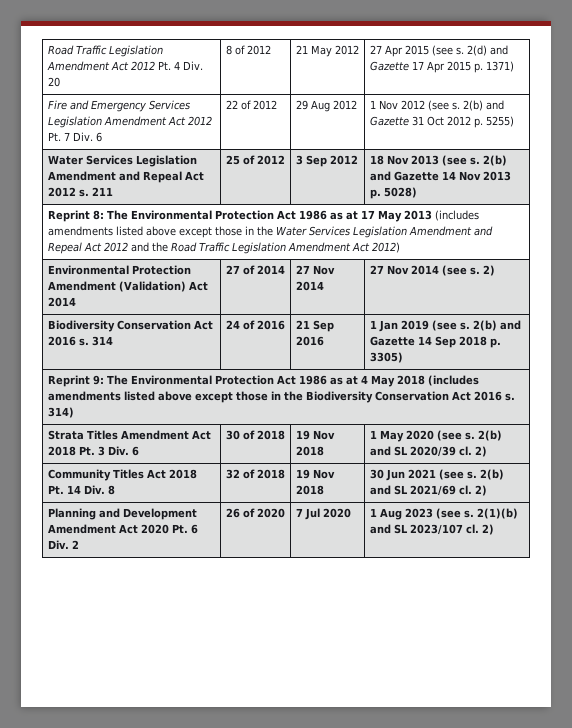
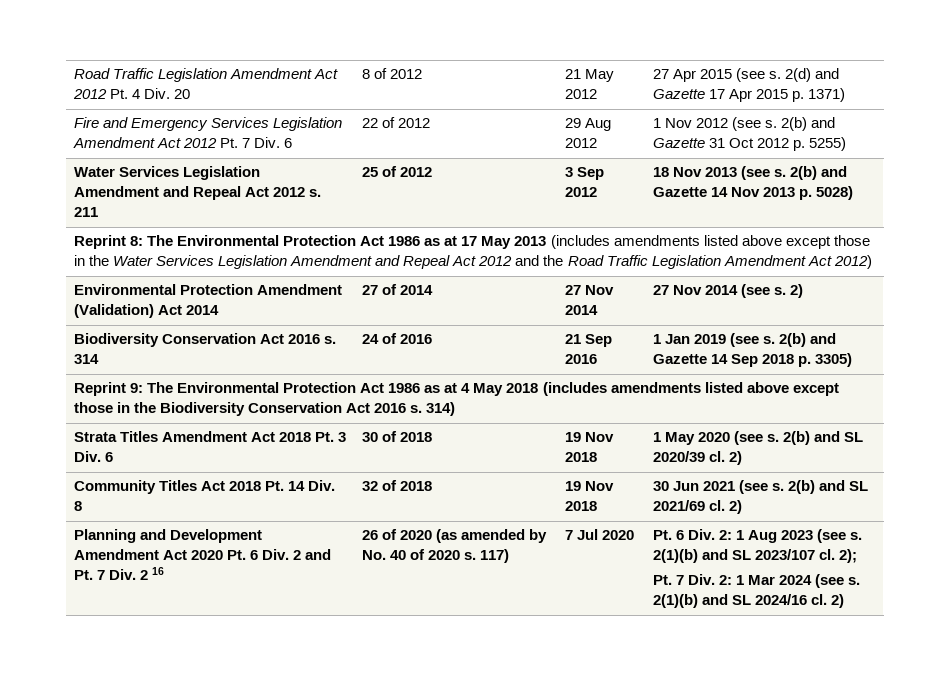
- Planning and Development Amendment Act 2020 Pt. 6 Div. 2 | 26 of 2020
+ Planning and Development Amendment Act 2020 Pt. 6 Div. 2 and Pt. 7 Div. 2 16 | 26 of 2020 (as amended by No. 40 of 2020 s. 117)
- 1 Aug 2023 (see s.
+ Pt. 6 Div. 2: 1 Aug 2023 (see s.
+ 2);
+ Pt. 7 Div. 2: 1 Mar 2024 (see s. 2(1)(b) and SL 2024/16 cl.

